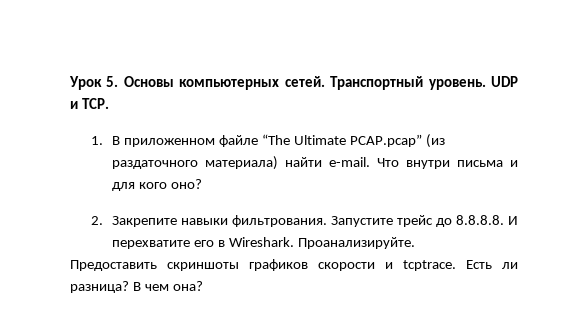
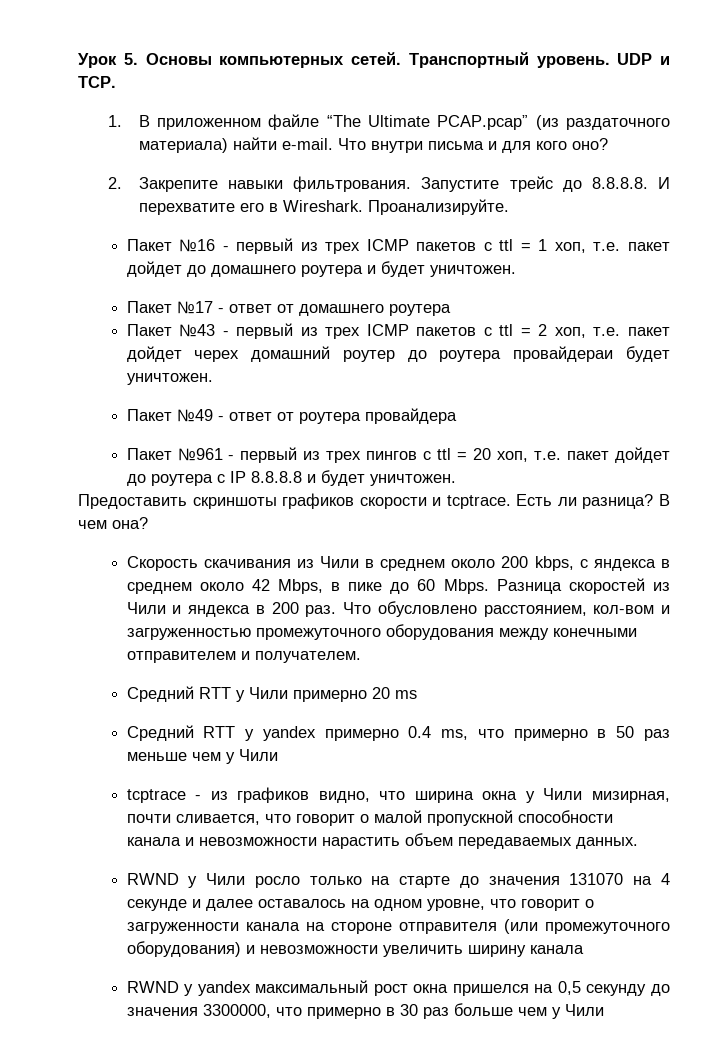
+ Пакет №16 - первый из трех ICMP пакетов с ttl = 1 хоп, т.е. пакет дойдет до домашнего роутера и будет уничтожен.
+ Пакет №17 - ответ от домашнего роутера
+ Пакет №43 - первый из трех ICMP пакетов с ttl = 2 хоп, т.е. пакет дойдет черех домашний роутер до роутера провайдераи будет уничтожен.
+ Пакет №49 - ответ от роутера провайдера
+ Пакет №961 - первый из трех пингов с ttl = 20 хоп, т.е. пакет дойдет до роутера с IP 8.8.8.8 и будет уничтожен.
+ Скорость скачивания из Чили в среднем около 200 kbps, с яндекса в среднем около 42 Mbps, в пике до 60 Mbps. Разница скоростей из Чили и яндекса в 200 раз. Что обусловлено расстоянием, кол-вом и загруженностью промежуточного оборудования между конечными отправителем и получателем.
+ Средний RTT у Чили примерно 20 ms
+ Средний RTT у yandex примерно 0.4 ms, что примерно в 50 раз меньше чем у Чили
+ tcptrace - из графиков видно, что ширина окна у Чили мизирная, почти сливается, что говорит о малой пропускной способности канала и невозможности нарастить объем передаваемых данных.
+ RWND у Чили росло только на старте до значения 131070 на 4 секунде и далее оставалось на одном уровне, что говорит о загруженности канала на стороне отправителя (или промежуточного оборудования) и невозможности увеличить ширину канала
+ RWND у yandex максимальный рост окна пришелся на 0,5 секунду до значения 3300000, что примерно в 30 раз больше чем у Чили

